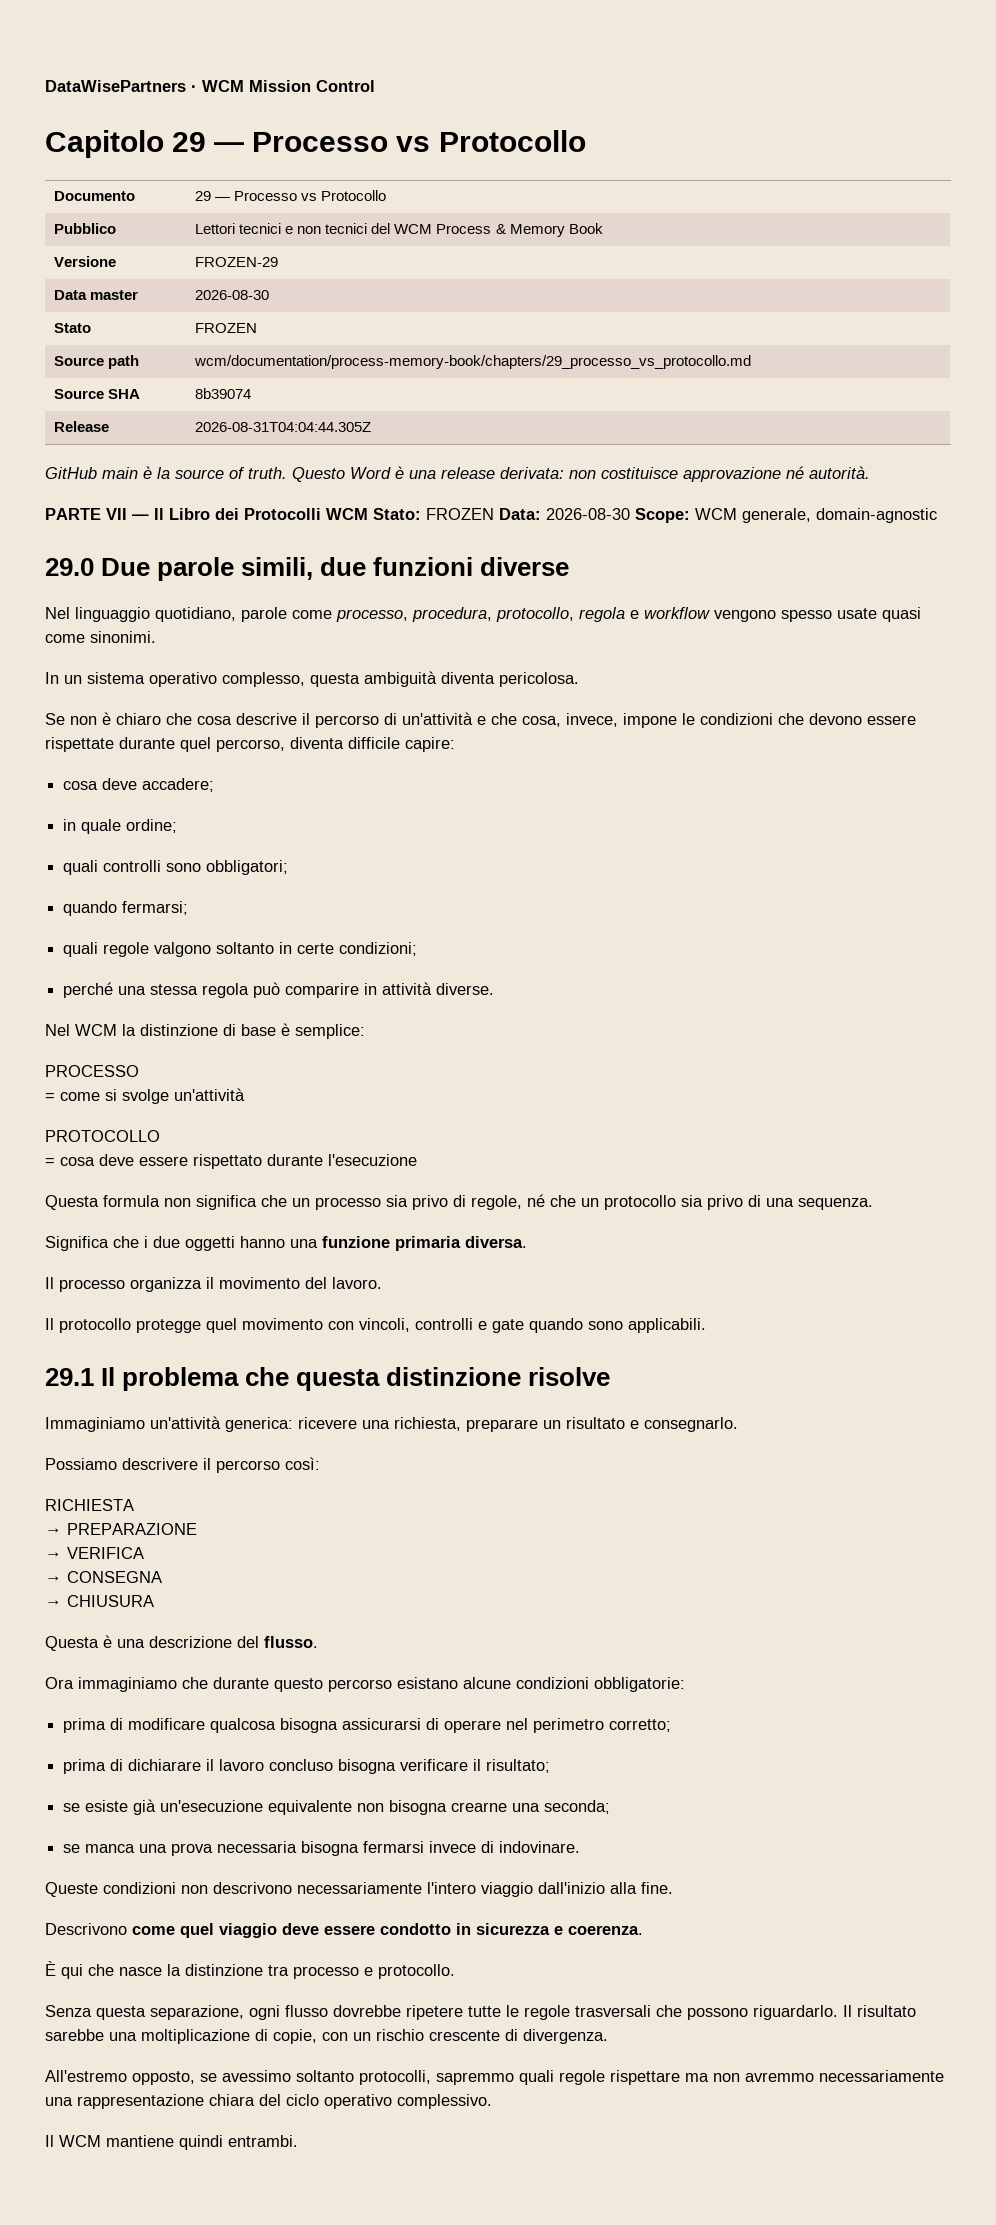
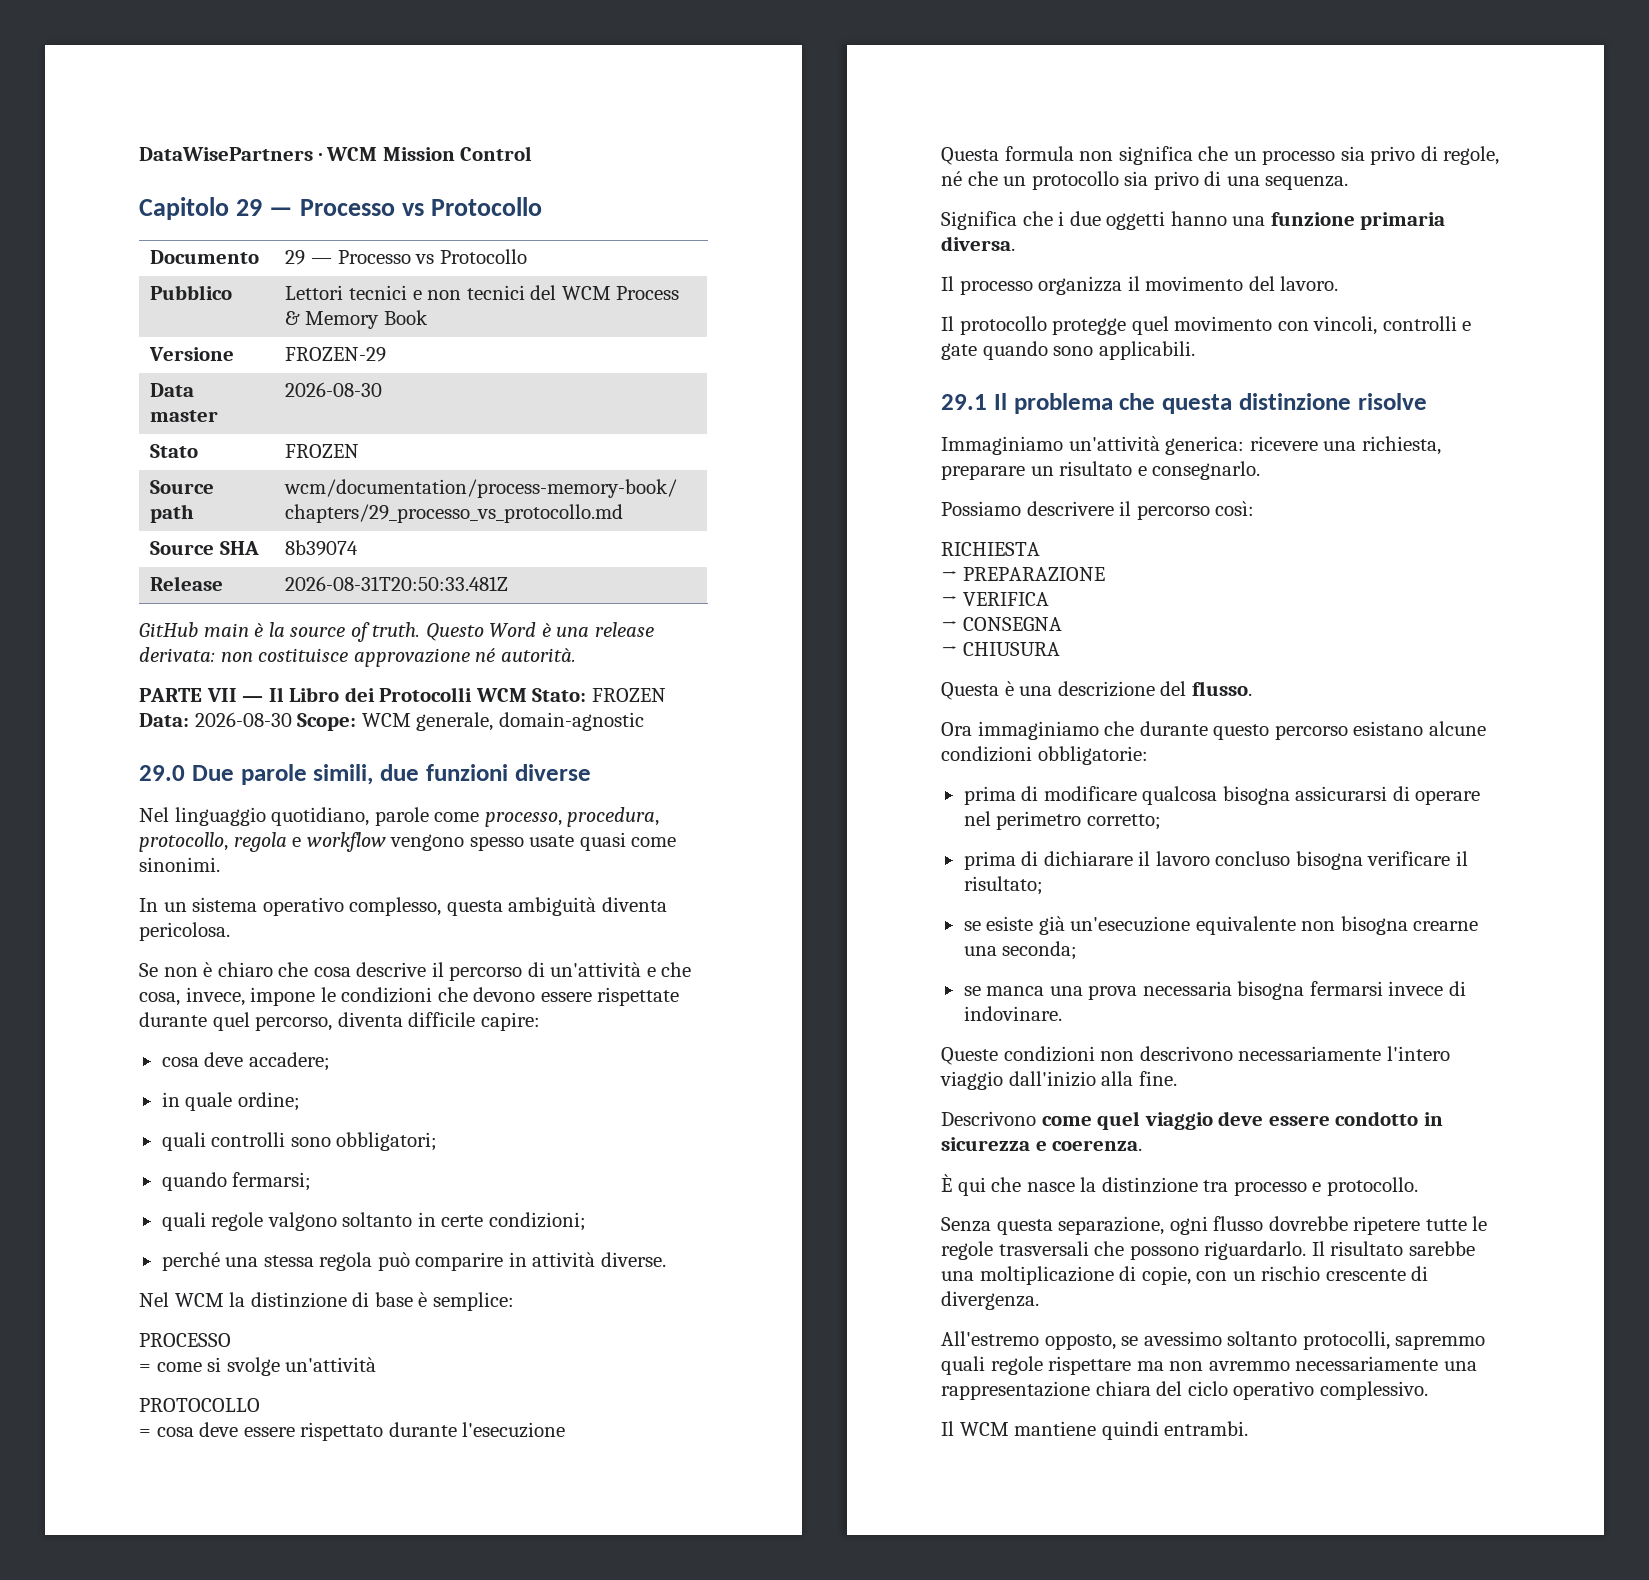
- Release | 2026-08-31T04:04:44.305Z
+ Release | 2026-08-31T20:50:33.481Z

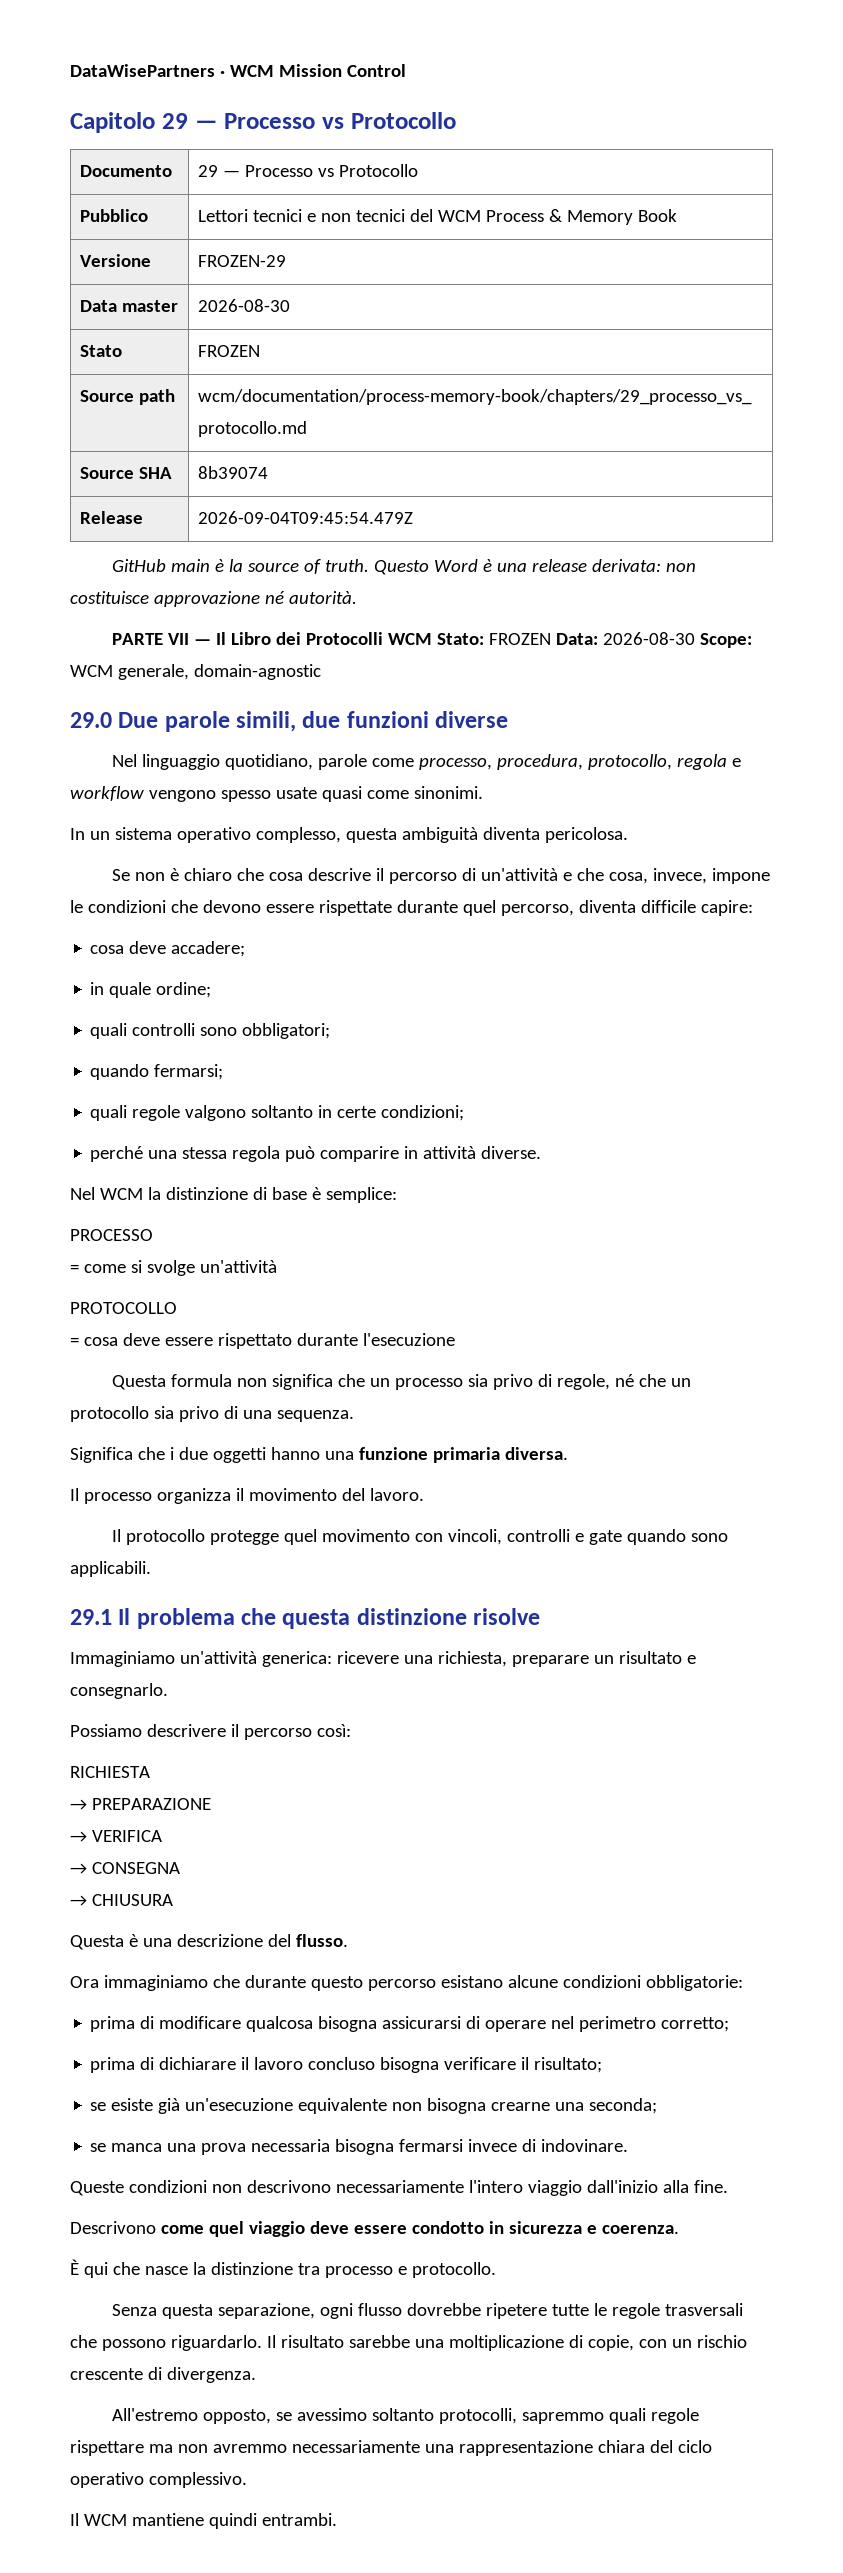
- Release | 2026-08-31T20:50:33.481Z
+ Release | 2026-09-04T09:45:54.479Z

